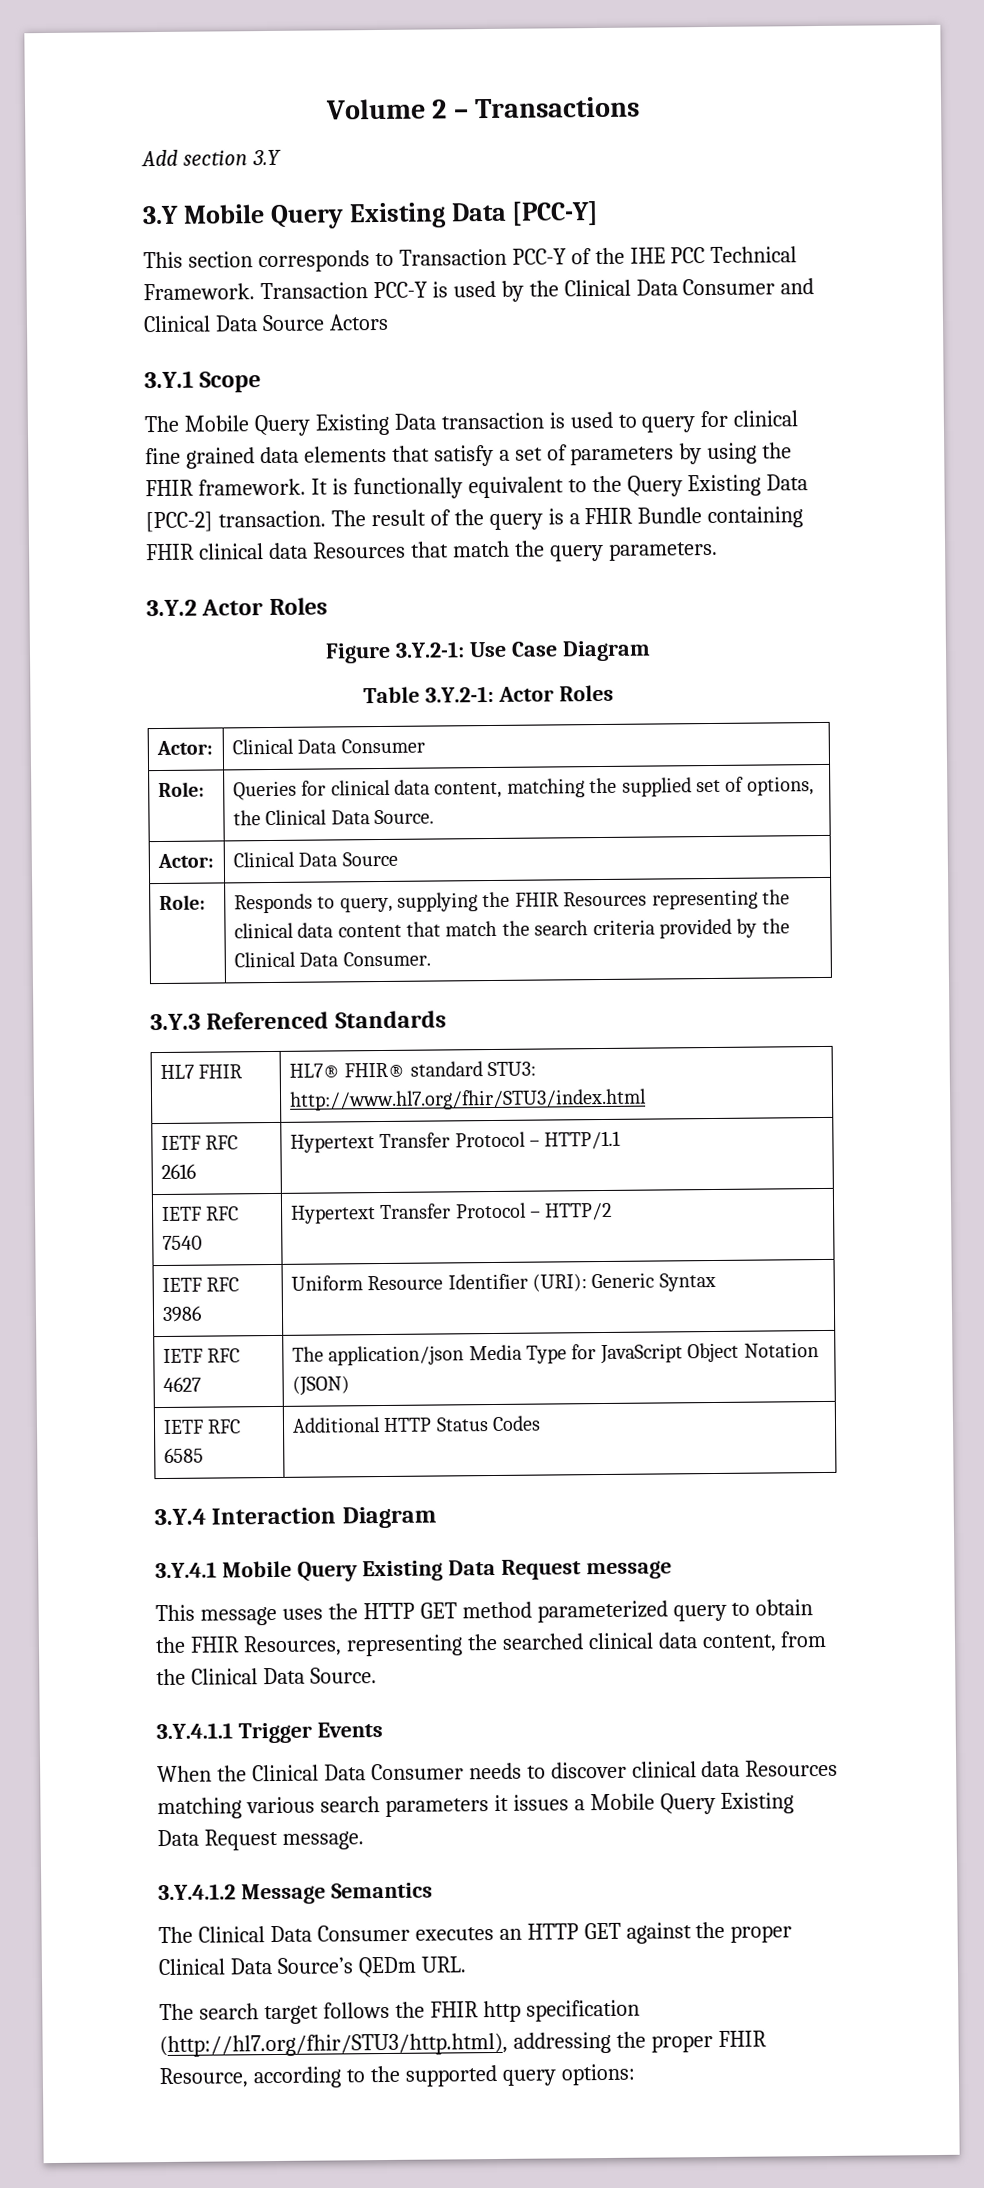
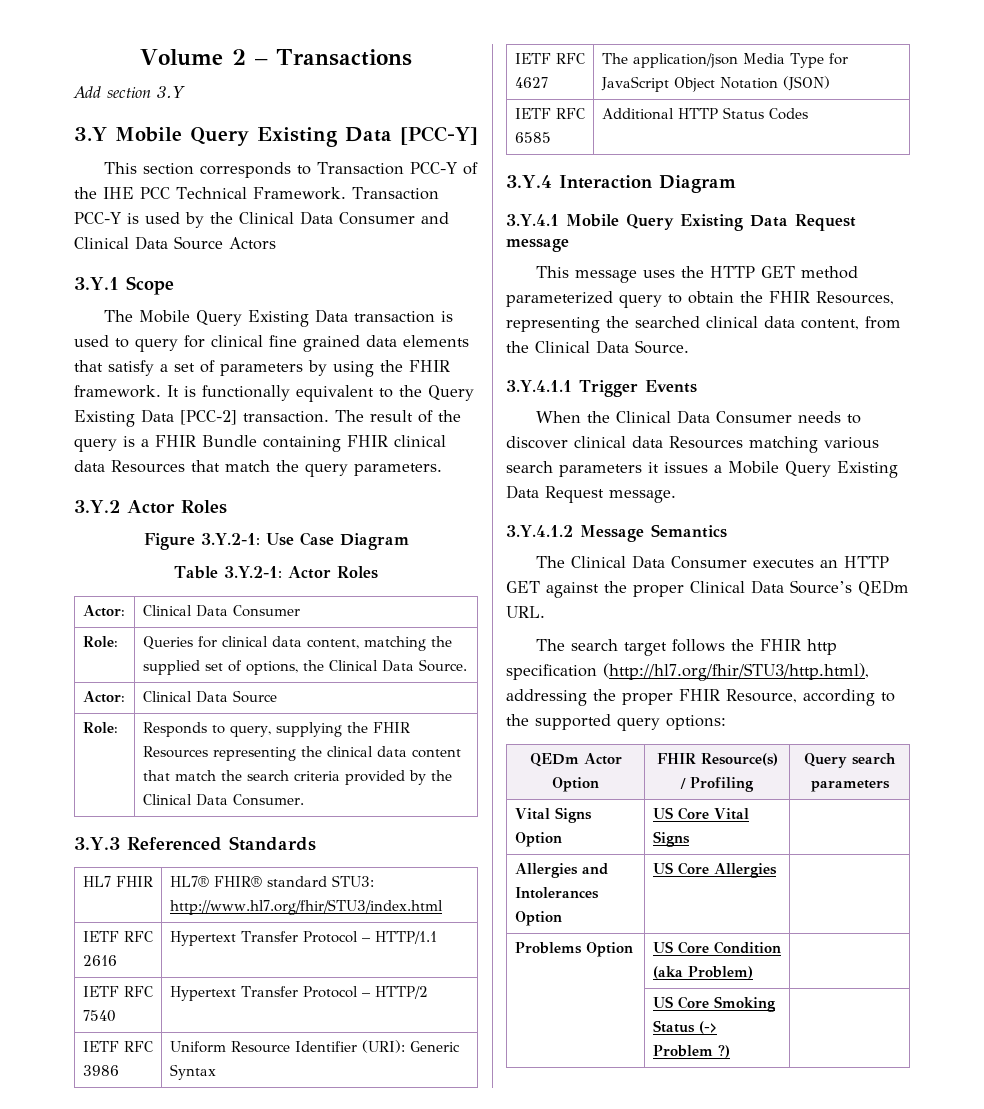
+ QEDm Actor Option | FHIR Resource(s) / Profiling | Query search parameters
+ Vital Signs Option | US Core Vital Signs |
+ Allergies and Intolerances Option | US Core Allergies |
+ Problems Option | US Core Condition (aka Problem) |
+ | US Core Smoking Status (-> Problem ?) |

